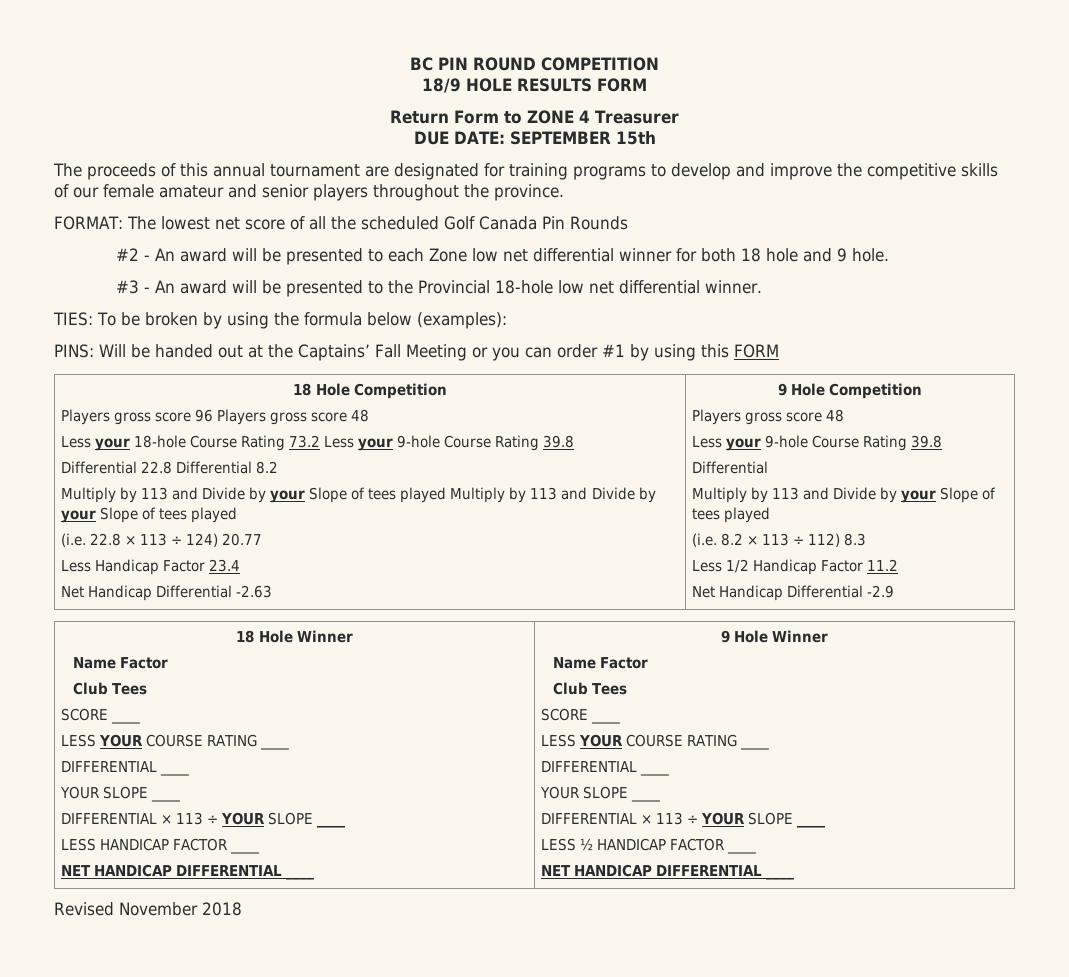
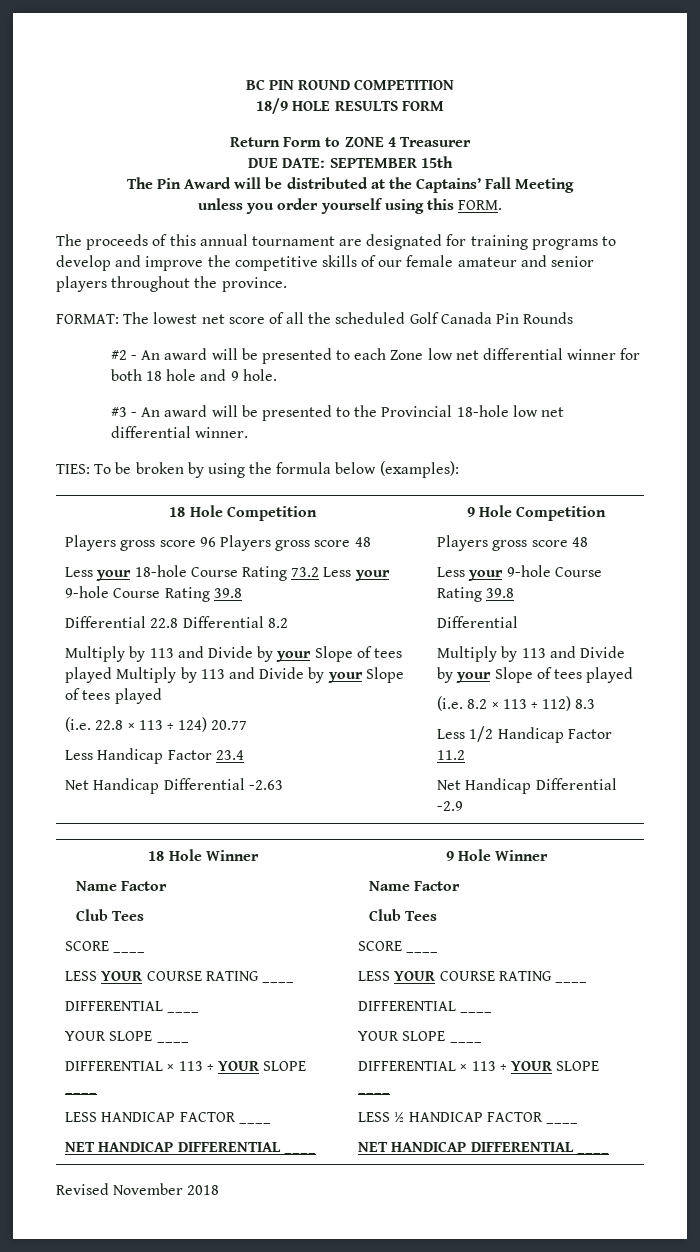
+ The Pin Award will be distributed at the Captains’ Fall Meeting
+ unless you order yourself using this FORM.
- PINS: Will be handed out at the Captains’ Fall Meeting or you can order #1 by using this FORM

